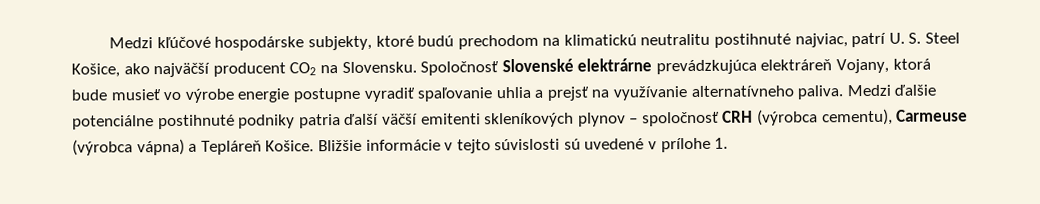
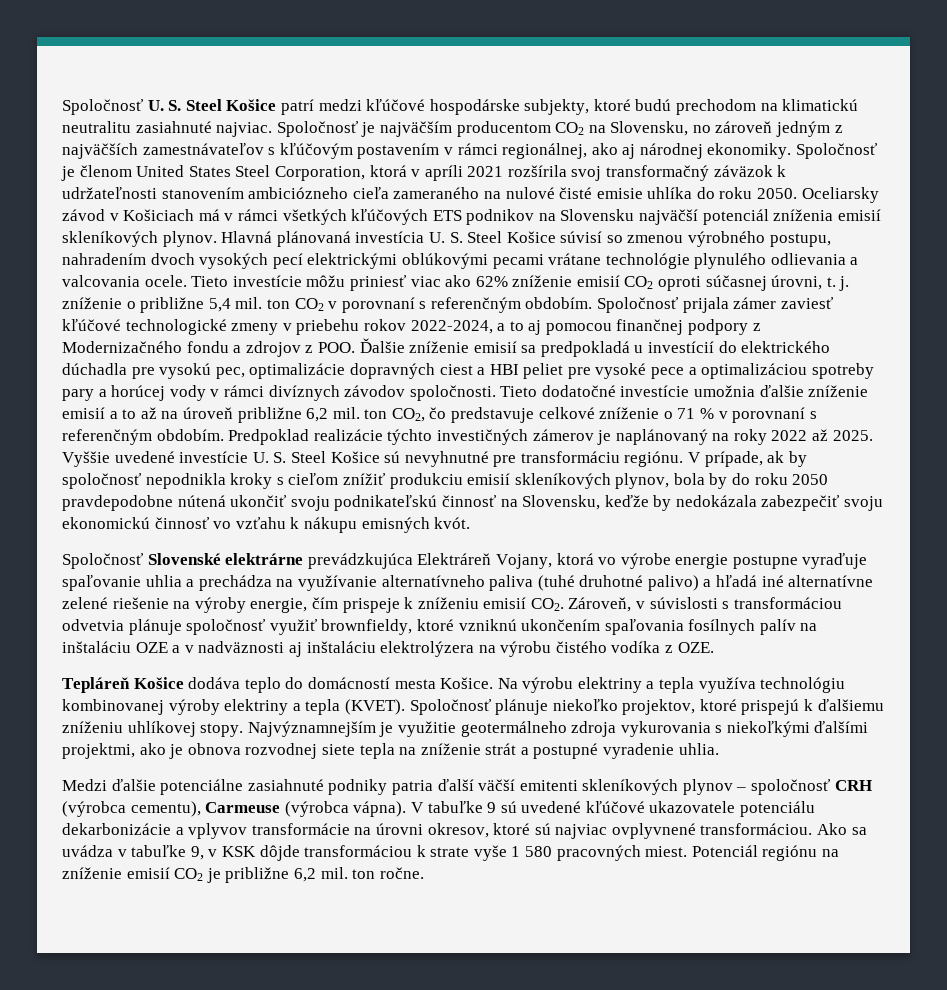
- Medzi kľúčové hospodárske subjekty, ktoré budú prechodom na klimatickú neutralitu postihnuté najviac, patrí U. S. Steel Košice, ako najväčší producent CO2 na Slovensku. Spoločnosť Slovenské elektrárne prevádzkujúca elektráreň Vojany, ktorá bude musieť vo výrobe energie postupne vyradiť spaľovanie uhlia a prejsť na využívanie alternatívneho paliva. Medzi ďalšie potenciálne postihnuté podniky patria ďalší väčší emitenti skleníkových plynov – spoločnosť CRH (výrobca cementu), Carmeuse (výrobca vápna) a Tepláreň Košice. Bližšie informácie v tejto súvislosti sú uvedené v prílohe 1.
+ Spoločnosť U. S. Steel Košice patrí medzi kľúčové hospodárske subjekty, ktoré budú prechodom na klimatickú neutralitu zasiahnuté najviac. Spoločnosť je najväčším producentom CO2 na Slovensku, no zároveň jedným z najväčších zamestnávateľov s kľúčovým postavením v rámci regionálnej, ako aj národnej ekonomiky. Spoločnosť je členom United States Steel Corporation, ktorá v apríli 2021 rozšírila svoj transformačný záväzok k udržateľnosti stanovením ambiciózneho cieľa zameraného na nulové čisté emisie uhlíka do roku 2050. Oceliarsky závod v Košiciach má v rámci všetkých kľúčových ETS podnikov na Slovensku najväčší potenciál zníženia emisií skleníkových plynov. Hlavná plánovaná investícia U. S. Steel Košice súvisí so zmenou výrobného postupu, nahradením dvoch vysokých pecí elektrickými oblúkovými pecami vrátane technológie plynulého odlievania a valcovania ocele. Tieto investície môžu priniesť viac ako 62% zníženie emisií CO2 oproti súčasnej úrovni, t. j. zníženie o približne 5,4 mil. ton CO2 v porovnaní s referenčným obdobím. Spoločnosť prijala zámer zaviesť kľúčové technologické zmeny v priebehu rokov 2022-2024, a to aj pomocou finančnej podpory z Modernizačného fondu a zdrojov z POO. Ďalšie zníženie emisií sa predpokladá u investícií do elektrického dúchadla pre vysokú pec, optimalizácie dopravných ciest a HBI peliet pre vysoké pece a optimalizáciou spotreby pary a horúcej vody v rámci divíznych závodov spoločnosti. Tieto dodatočné investície umožnia ďalšie zníženie emisií a to až na úroveň približne 6,2 mil. ton CO2, čo predstavuje celkové zníženie o 71 % v porovnaní s referenčným obdobím. Predpoklad realizácie týchto investičných zámerov je naplánovaný na roky 2022 až 2025. Vyššie uvedené investície U. S. Steel Košice sú nevyhnutné pre transformáciu regiónu. V prípade, ak by spoločnosť nepodnikla kroky s cieľom znížiť produkciu emisií skleníkových plynov, bola by do roku 2050 pravdepodobne nútená ukončiť svoju podnikateľskú činnosť na Slovensku, keďže by nedokázala zabezpečiť svoju ekonomickú činnosť vo vzťahu k nákupu emisných kvót.
+ Spoločnosť Slovenské elektrárne prevádzkujúca Elektráreň Vojany, ktorá vo výrobe energie postupne vyraďuje spaľovanie uhlia a prechádza na využívanie alternatívneho paliva (tuhé druhotné palivo) a hľadá iné alternatívne zelené riešenie na výroby energie, čím prispeje k zníženiu emisií CO2. Zároveň, v súvislosti s transformáciou odvetvia plánuje spoločnosť využiť brownfieldy, ktoré vzniknú ukončením spaľovania fosílnych palív na inštaláciu OZE a v nadväznosti aj inštaláciu elektrolýzera na výrobu čistého vodíka z OZE.
+ Tepláreň Košice dodáva teplo do domácností mesta Košice. Na výrobu elektriny a tepla využíva technológiu kombinovanej výroby elektriny a tepla (KVET). Spoločnosť plánuje niekoľko projektov, ktoré prispejú k ďalšiemu zníženiu uhlíkovej stopy. Najvýznamnejším je využitie geotermálneho zdroja vykurovania s niekoľkými ďalšími projektmi, ako je obnova rozvodnej siete tepla na zníženie strát a postupné vyradenie uhlia.
+ Medzi ďalšie potenciálne zasiahnuté podniky patria ďalší väčší emitenti skleníkových plynov – spoločnosť CRH (výrobca cementu), Carmeuse (výrobca vápna). V tabuľke 9 sú uvedené kľúčové ukazovatele potenciálu dekarbonizácie a vplyvov transformácie na úrovni okresov, ktoré sú najviac ovplyvnené transformáciou. Ako sa uvádza v tabuľke 9, v KSK dôjde transformáciou k strate vyše 1 580 pracovných miest. Potenciál regiónu na zníženie emisií CO2 je približne 6,2 mil. ton ročne.

